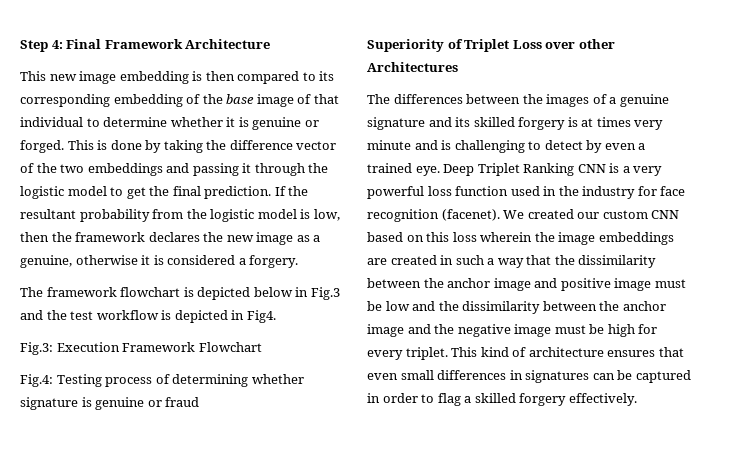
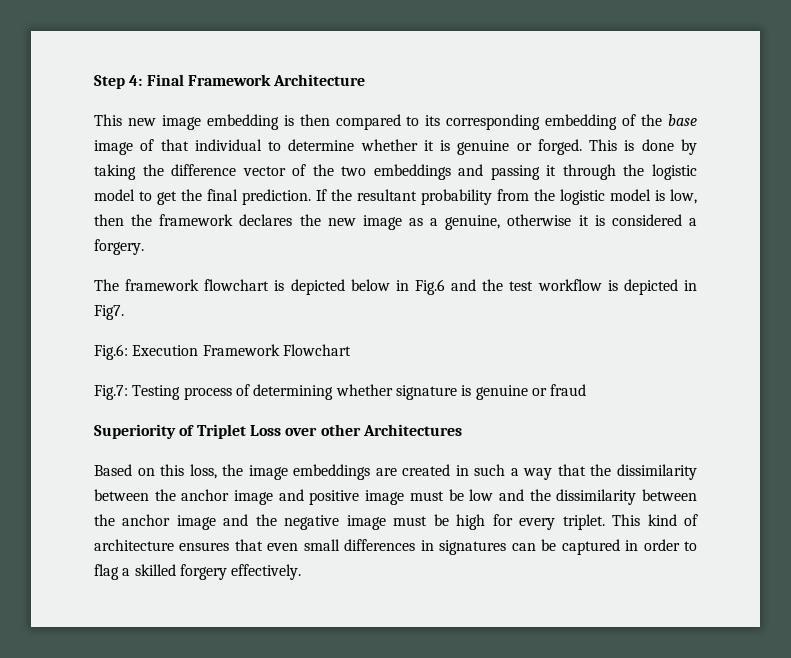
- The framework flowchart is depicted below in Fig.3 and the test workflow is depicted in Fig4.
- Fig.3: Execution Framework Flowchart
+ The framework flowchart is depicted below in Fig.6 and the test workflow is depicted in Fig7.
+ Fig.6: Execution Framework Flowchart
- Fig.4: Testing process of determining whether signature is genuine or fraud
+ Fig.7: Testing process of determining whether signature is genuine or fraud
- The differences between the images of a genuine signature and its skilled forgery is at times very minute and is challenging to detect by even a trained eye. Deep Triplet Ranking CNN is a very powerful loss function used in the industry for face recognition (facenet). We created our custom CNN based on this loss wherein the image embeddings are created in such a way that the dissimilarity between the anchor image and positive image must be low and the dissimilarity between the anchor image and the negative image must be high for every triplet.
+ Based on this loss, the image embeddings are created in such a way that the dissimilarity between the anchor image and positive image must be low and the dissimilarity between the anchor image and the negative image must be high for every triplet.

